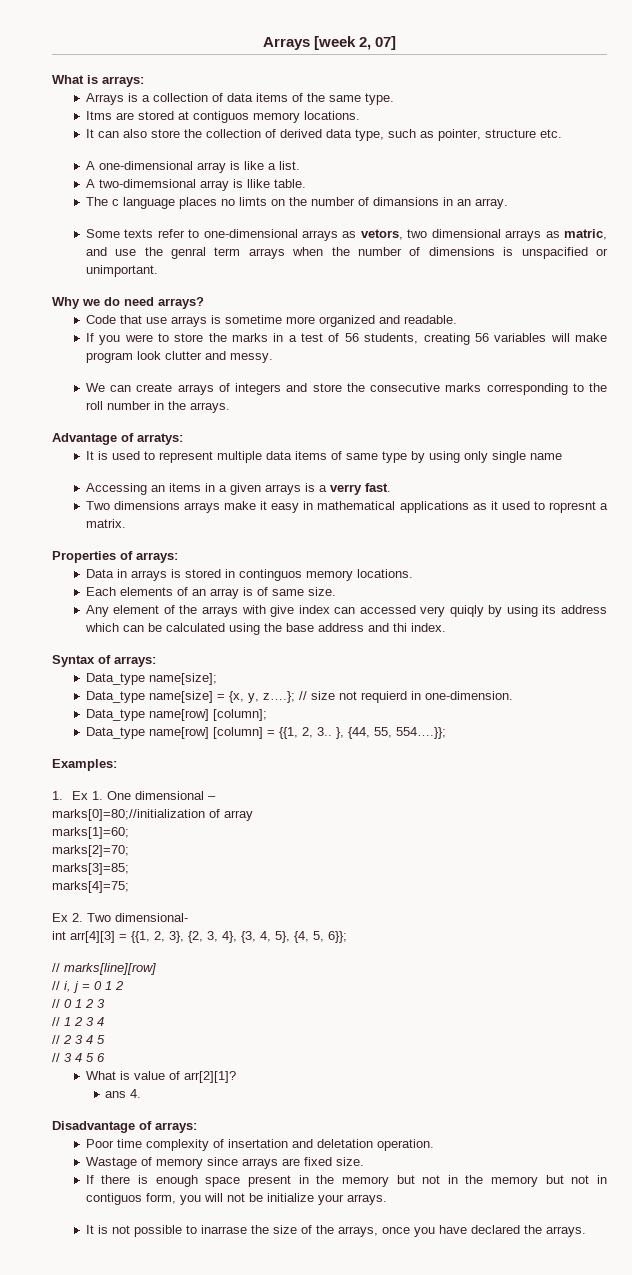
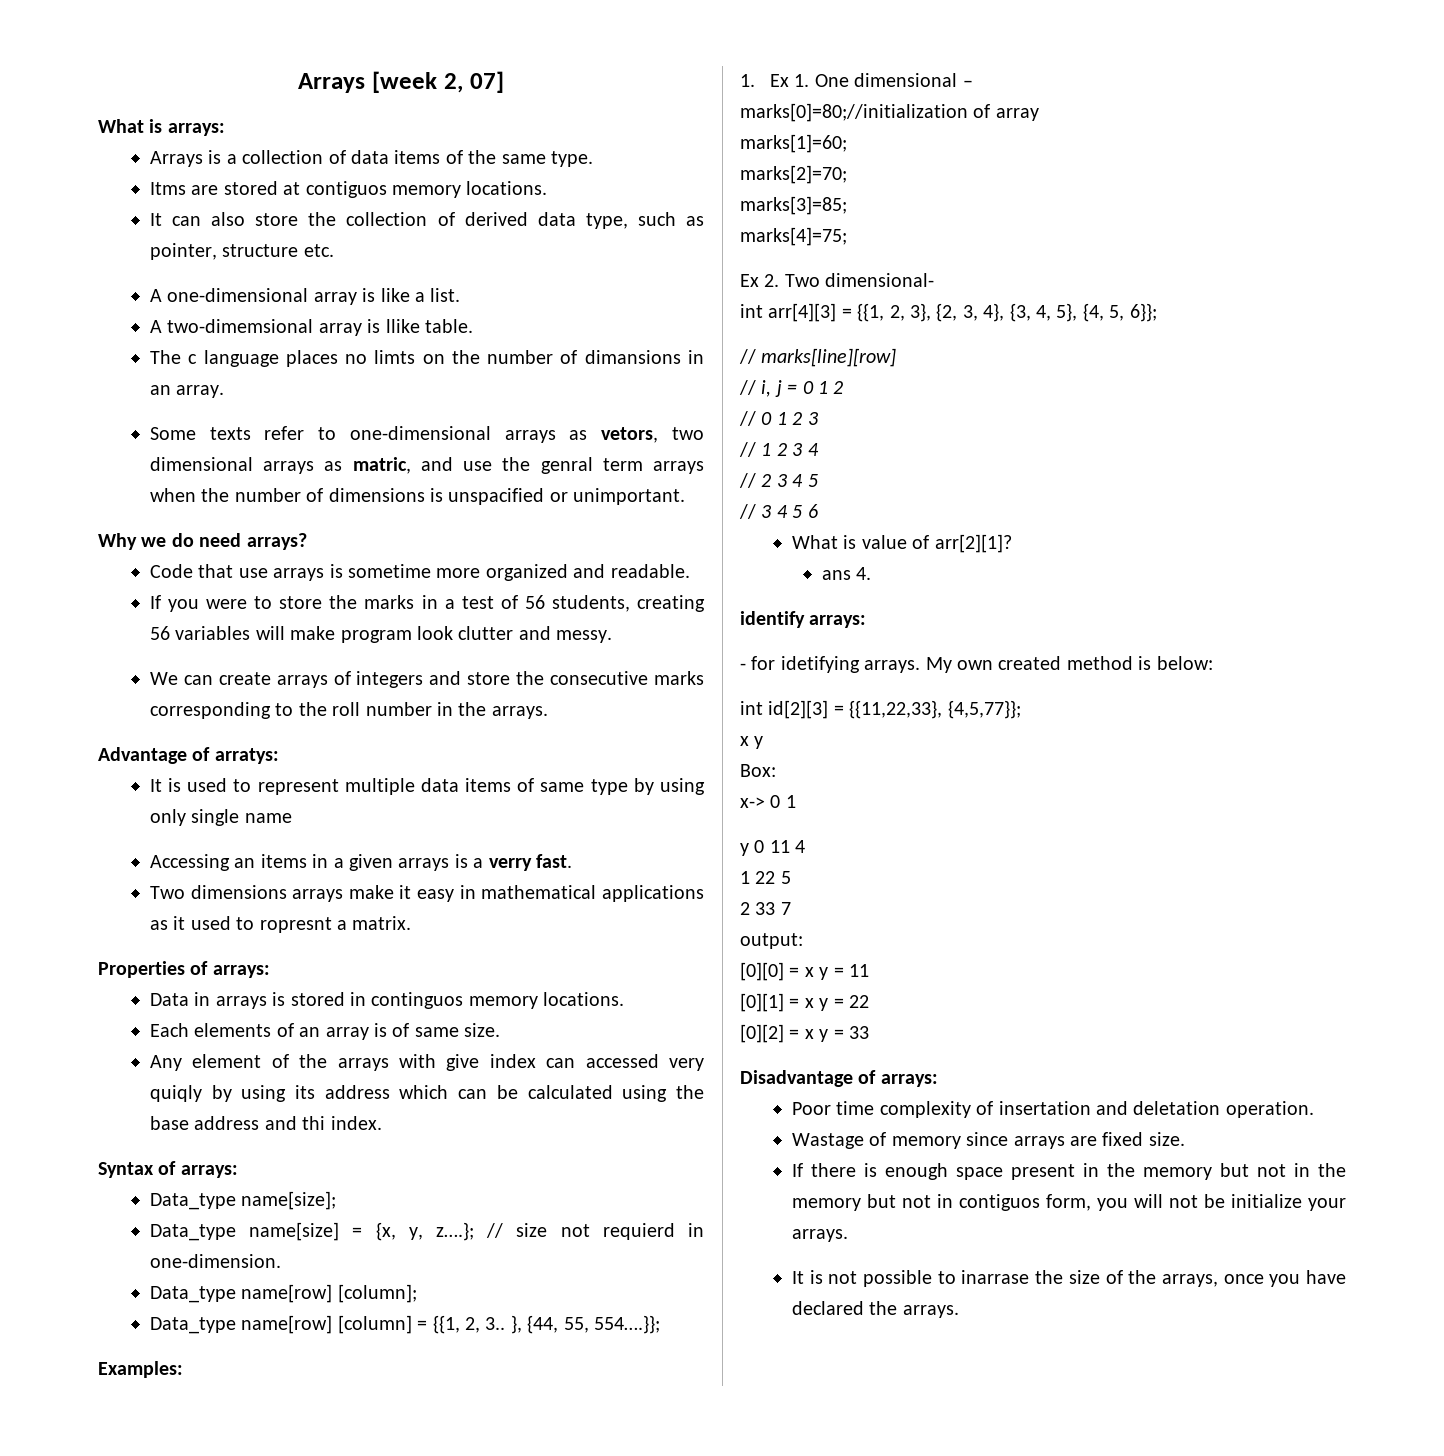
+ identify arrays:
+ - for idetifying arrays. My own created method is below:
+ int id[2][3] = {{11,22,33}, {4,5,77}};
+ x y
+ Box:
+ x-> 0 1
+ y 0 11 4
+ 1 22 5
+ 2 33 7
+ output:
+ [0][0] = x y = 11
+ [0][1] = x y = 22
+ [0][2] = x y = 33

